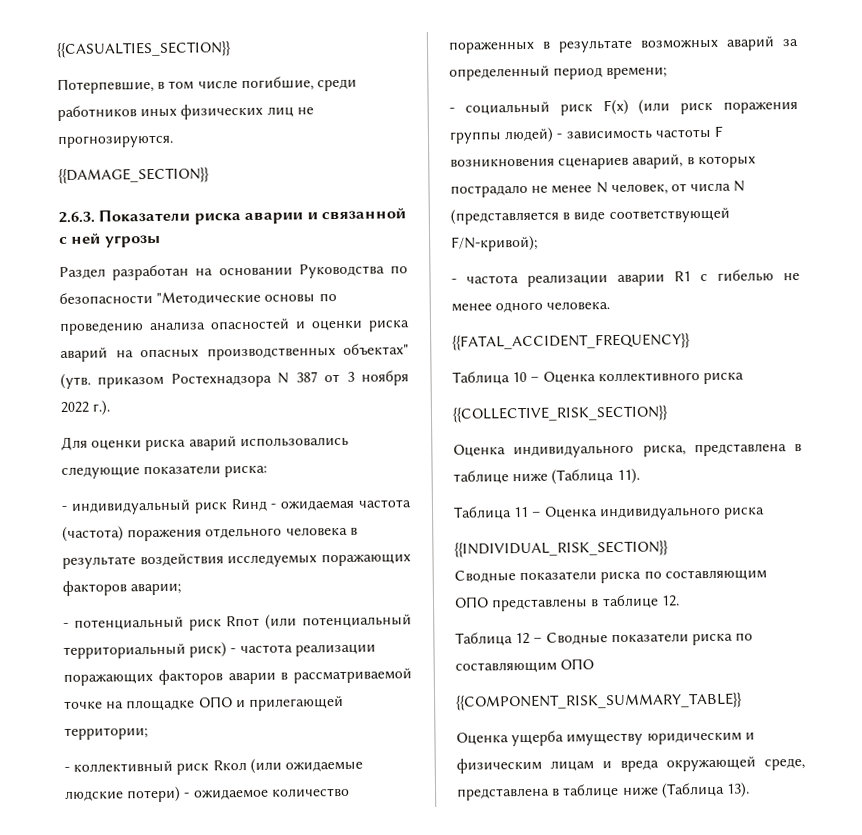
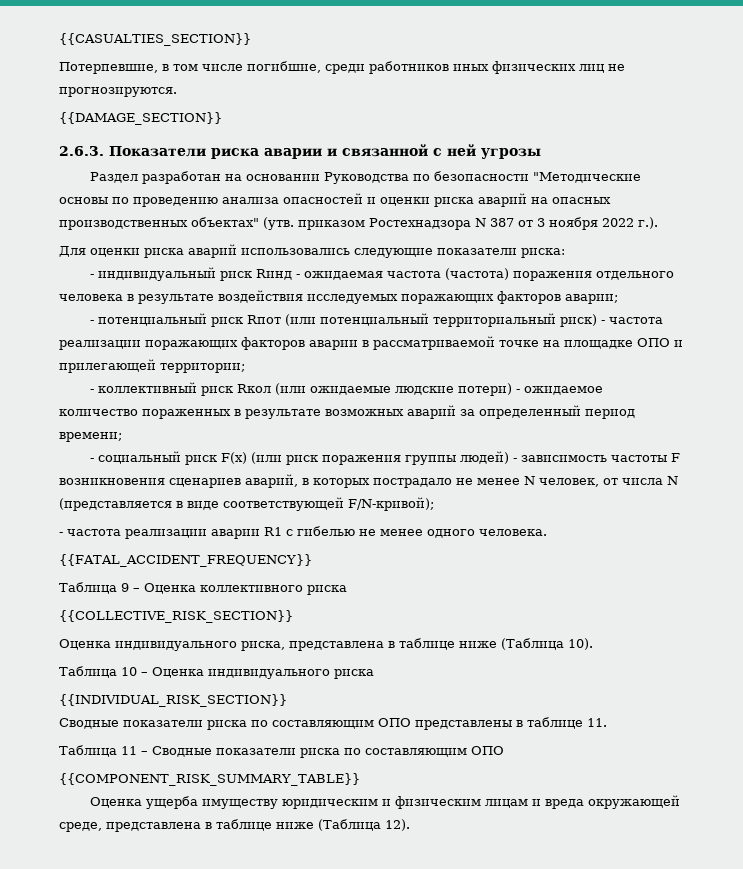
- Таблица 10 – Оценка коллективного риска
+ Таблица 9 – Оценка коллективного риска
- Оценка индивидуального риска, представлена в таблице ниже (Таблица 11).
- Таблица 11 – Оценка индивидуального риска
+ Оценка индивидуального риска, представлена в таблице ниже (Таблица 10).
+ Таблица 10 – Оценка индивидуального риска
- Сводные показатели риска по составляющим ОПО представлены в таблице 12.
- Таблица 12 – Сводные показатели риска по составляющим ОПО
+ Сводные показатели риска по составляющим ОПО представлены в таблице 11.
+ Таблица 11 – Сводные показатели риска по составляющим ОПО
- Оценка ущерба имуществу юридическим и физическим лицам и вреда окружающей среде, представлена в таблице ниже (Таблица 13).
+ Оценка ущерба имуществу юридическим и физическим лицам и вреда окружающей среде, представлена в таблице ниже (Таблица 12).

